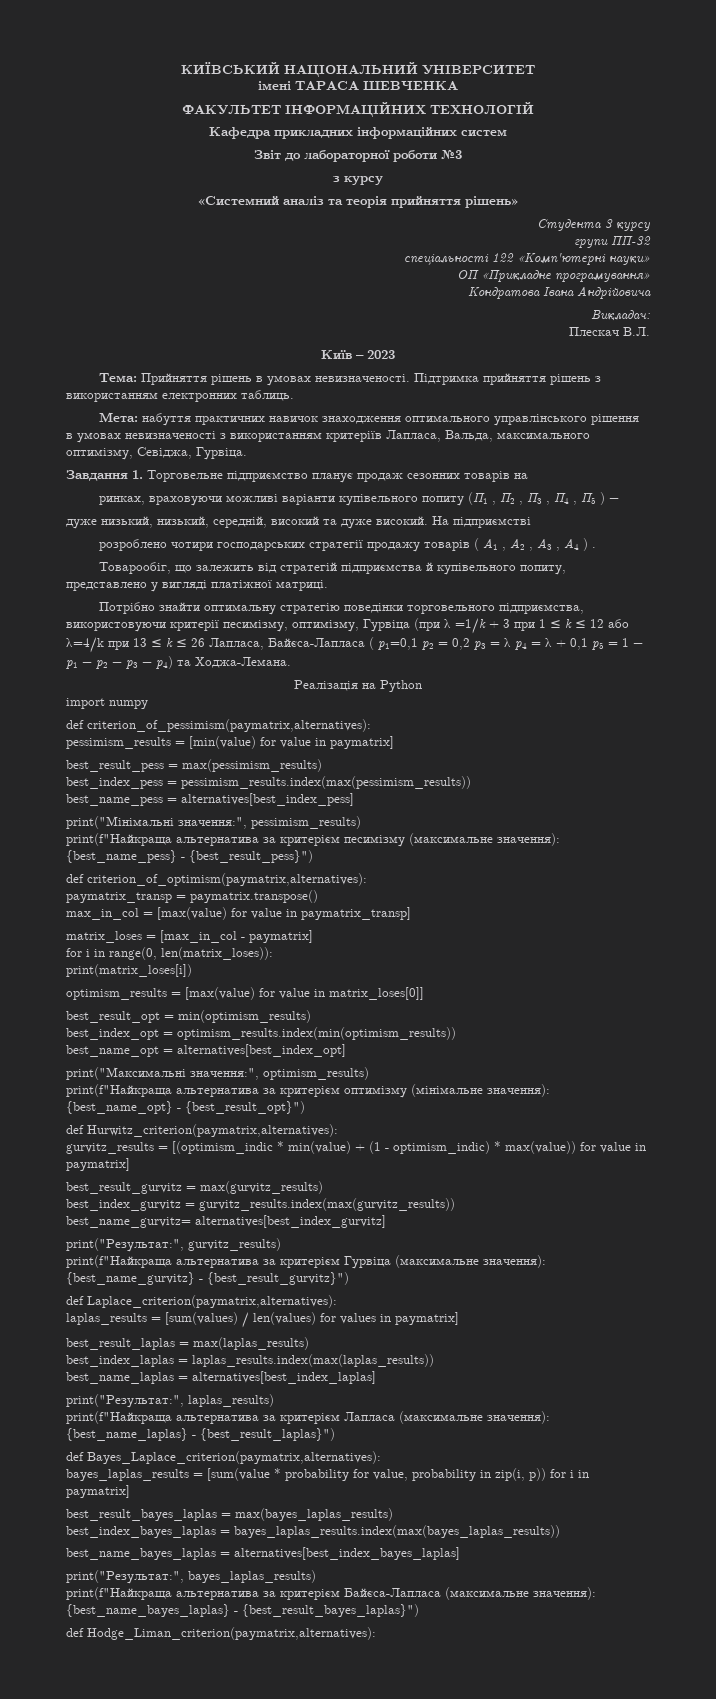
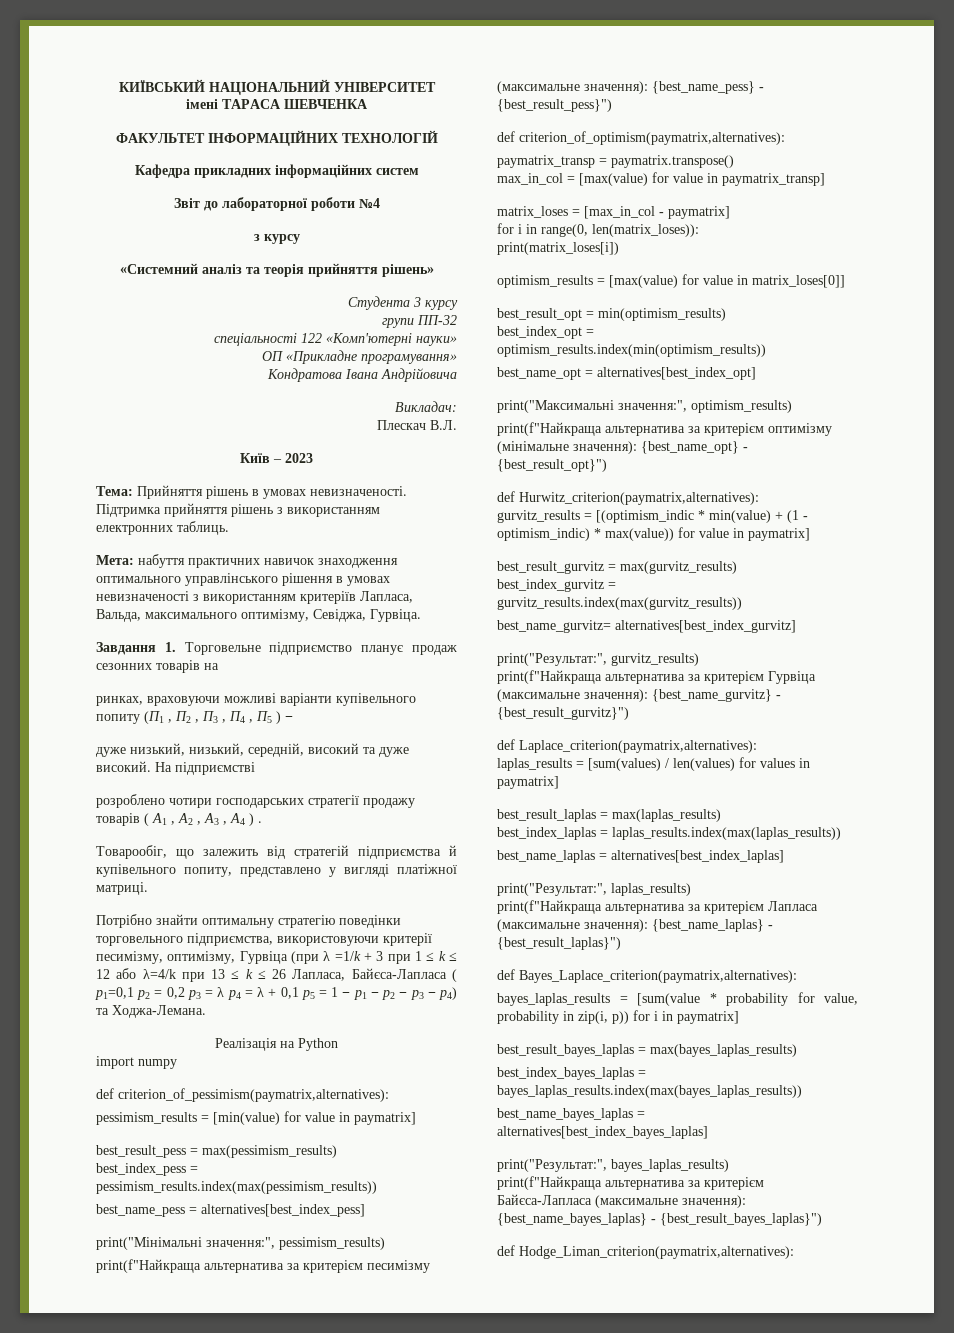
- Звіт до лабораторної роботи №3
+ Звіт до лабораторної роботи №4

